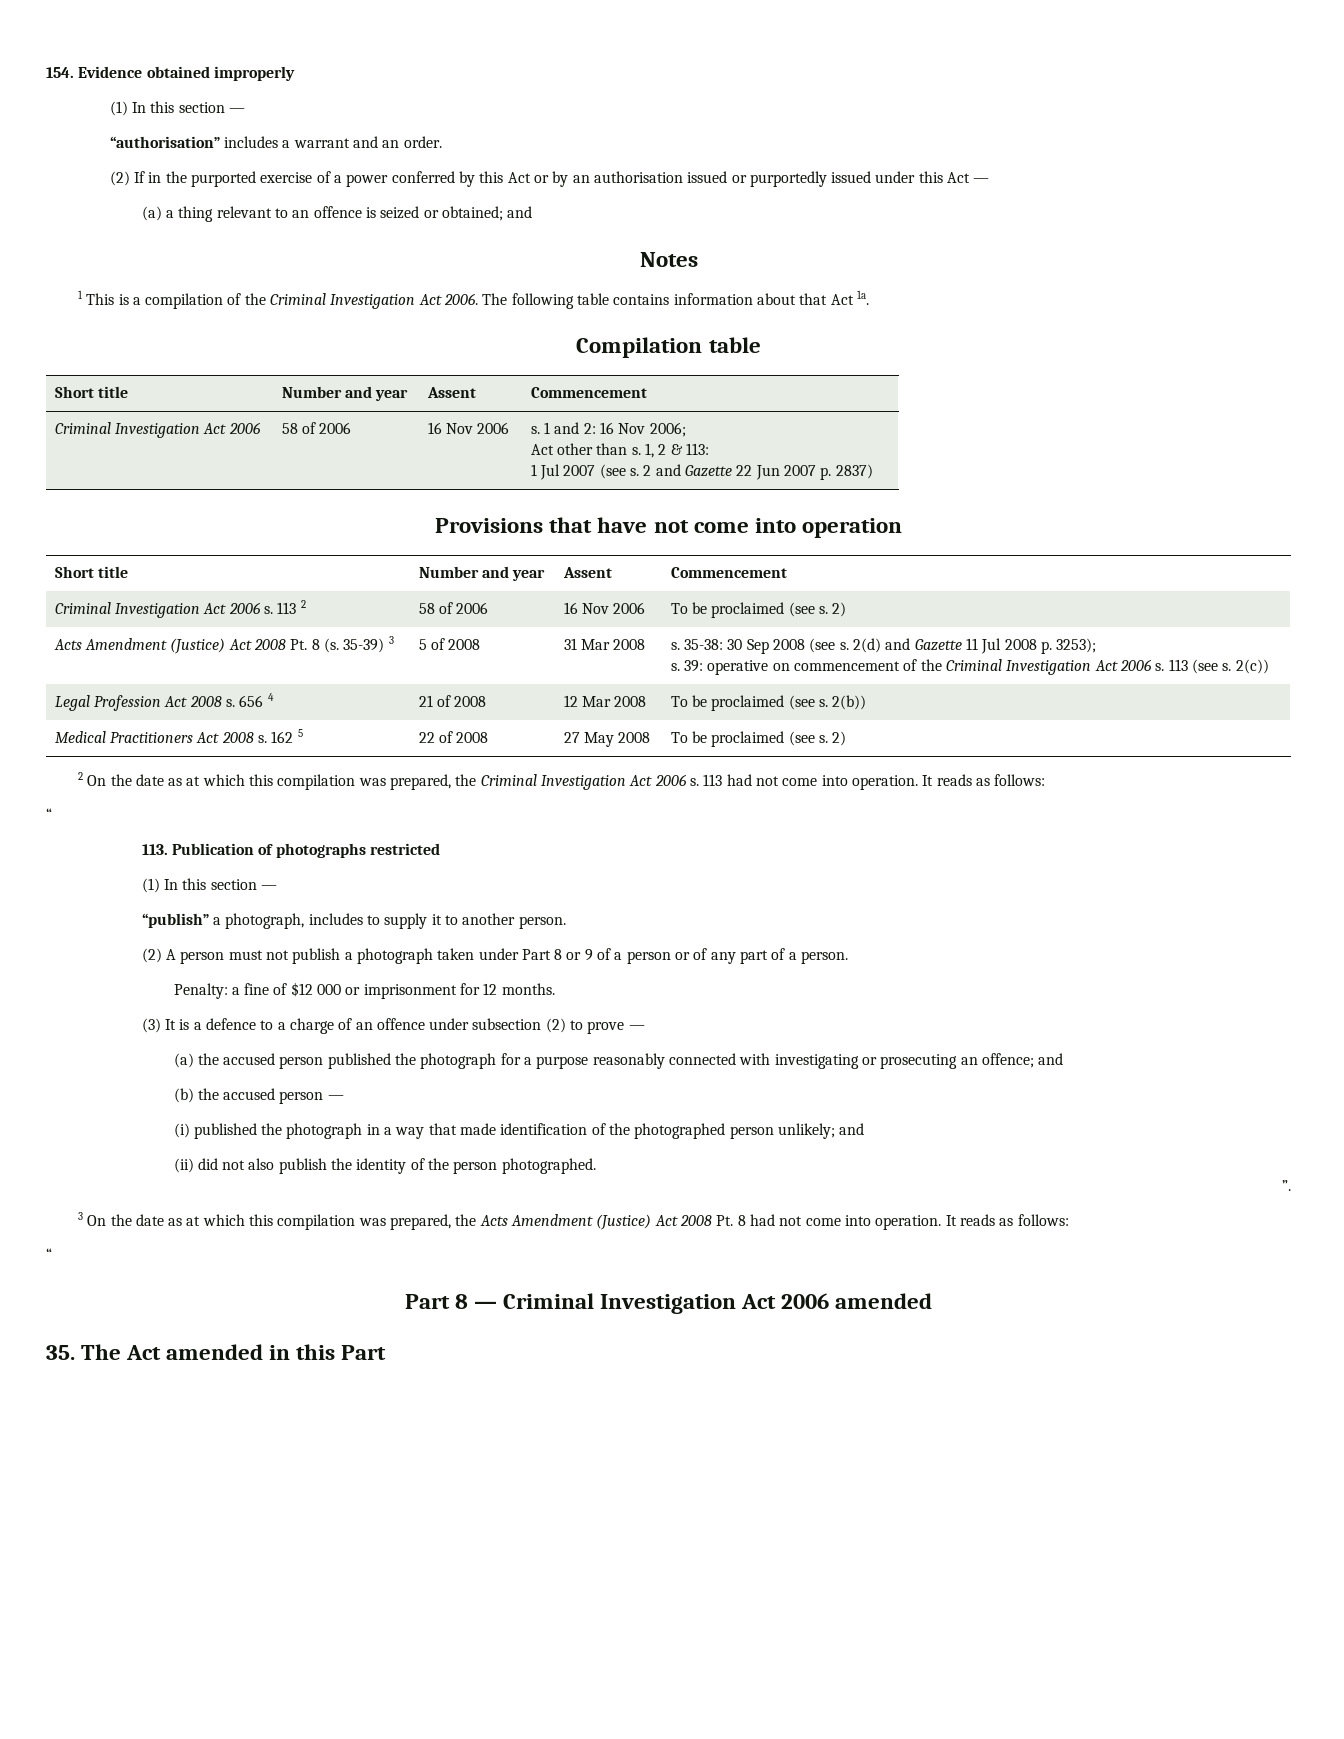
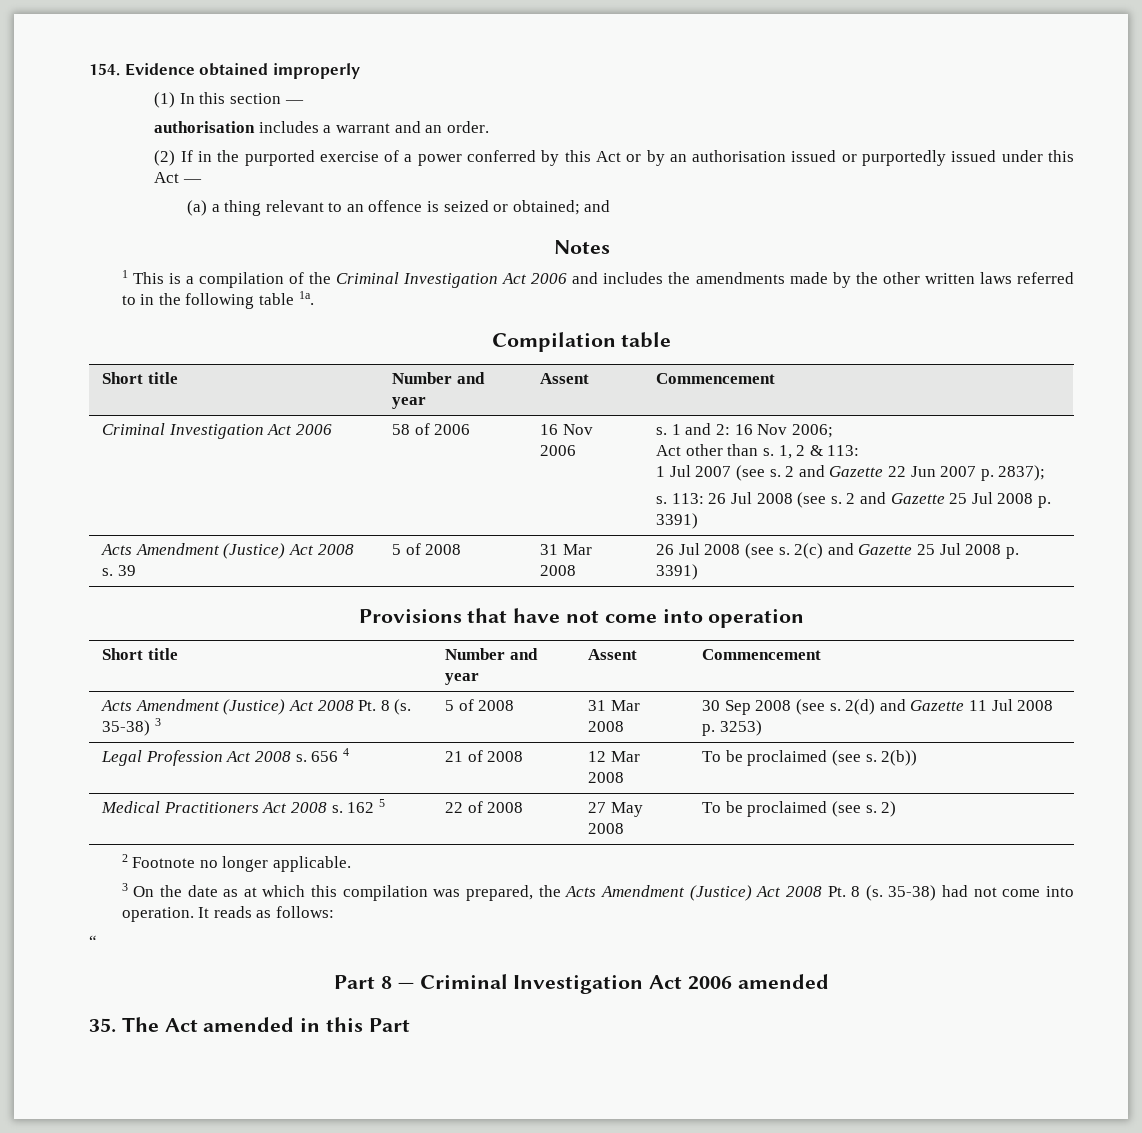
- “authorisation” includes a warrant and an order.
+ authorisation includes a warrant and an order.
- 1 This is a compilation of the Criminal Investigation Act 2006. The following table contains information about that Act 1a.
+ 1 This is a compilation of the Criminal Investigation Act 2006 and includes the amendments made by the other written laws referred to in the following table 1a.
- 2 and Gazette 22 Jun 2007 p. 2837)
+ 2 and Gazette 22 Jun 2007 p. 2837);
+ s. 113: 26 Jul 2008 (see s. 2 and Gazette 25 Jul 2008 p. 3391)
+ Acts Amendment (Justice) Act 2008 s. 39 | 5 of 2008 | 31 Mar 2008 | 26 Jul 2008 (see s. 2(c) and Gazette 25 Jul 2008 p. 3391)
- Criminal Investigation Act 2006 s. 113 2 | 58 of 2006 | 16 Nov 2006 | To be proclaimed (see s. 2)
- Acts Amendment (Justice) Act 2008 Pt. 8 (s. 35-39) 3 | 5 of 2008 | 31 Mar 2008 | s. 35-38: 30 Sep 2008 (see s. 2(d) and Gazette 11 Jul 2008 p. 3253);
- s. 39: operative on commencement of the Criminal Investigation Act 2006 s. 113 (see s. 2(c))
+ Acts Amendment (Justice) Act 2008 Pt. 8 (s. 35-38) 3 | 5 of 2008 | 31 Mar 2008 | 30 Sep 2008 (see s. 2(d) and Gazette 11 Jul 2008 p. 3253)
- 2 On the date as at which this compilation was prepared, the Criminal Investigation Act 2006 s. 113 had not come into operation. It reads as follows:
- “
- 113. Publication of photographs restricted
- (1) In this section —
- “publish” a photograph, includes to supply it to another person.
- (2) A person must not publish a photograph taken under Part 8 or 9 of a person or of any part of a person.
- Penalty: a fine of $12 000 or imprisonment for 12 months.
- (3) It is a defence to a charge of an offence under subsection (2) to prove —
- (a) the accused person published the photograph for a purpose reasonably connected with investigating or prosecuting an offence; and
- (b) the accused person —
- (i) published the photograph in a way that made identification of the photographed person unlikely; and
- (ii) did not also publish the identity of the person photographed.
- ”.
+ 2 Footnote no longer applicable.
- 3 On the date as at which this compilation was prepared, the Acts Amendment (Justice) Act 2008 Pt. 8 had not come into operation.
+ 3 On the date as at which this compilation was prepared, the Acts Amendment (Justice) Act 2008 Pt. 8 (s. 35-38) had not come into operation.

